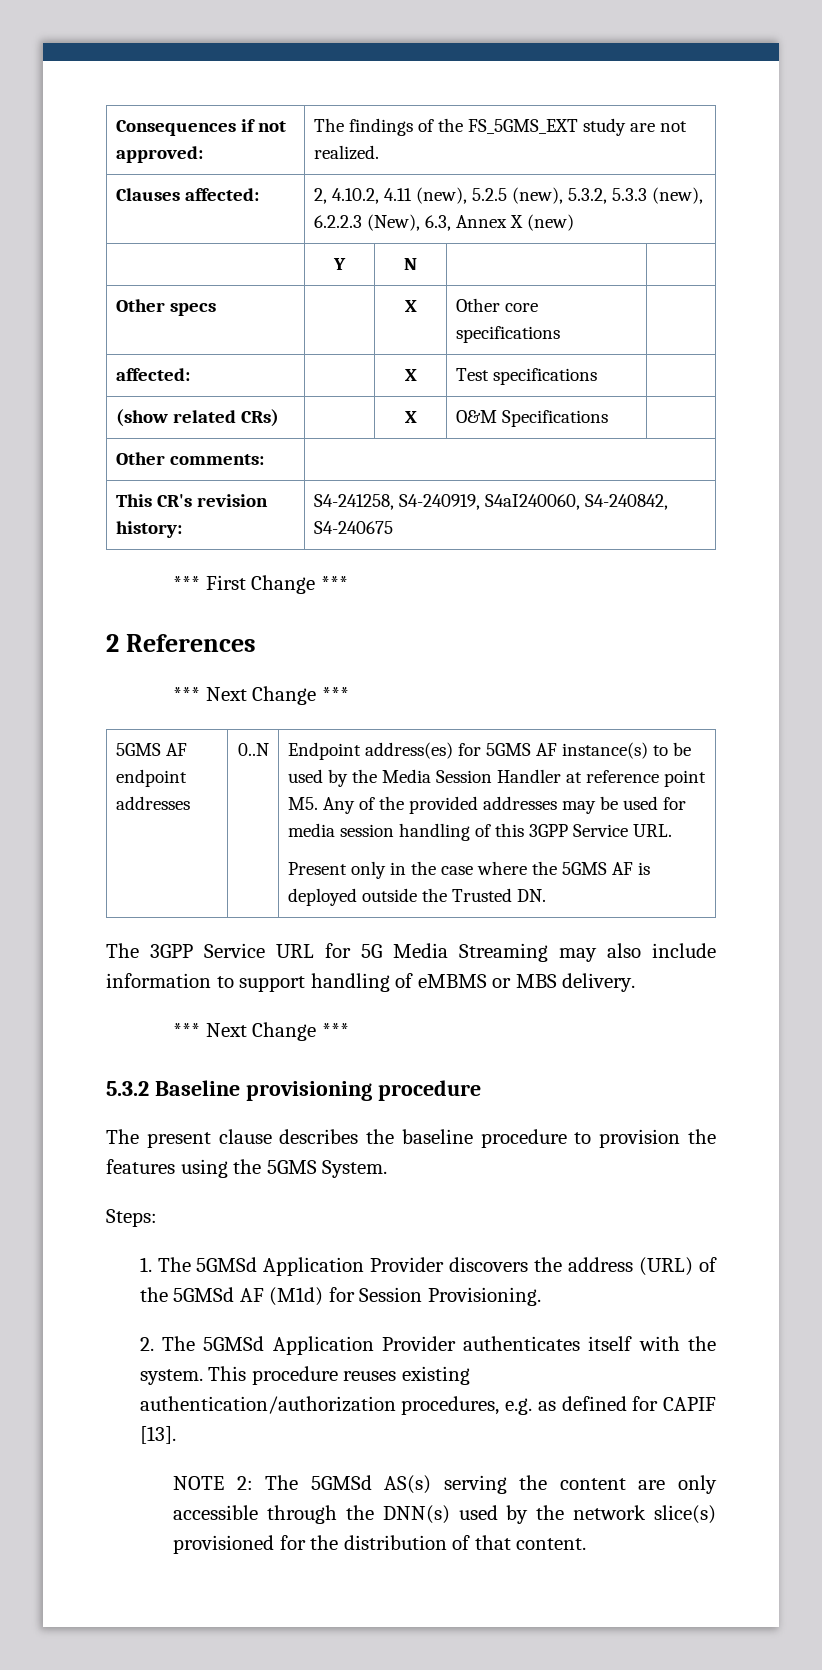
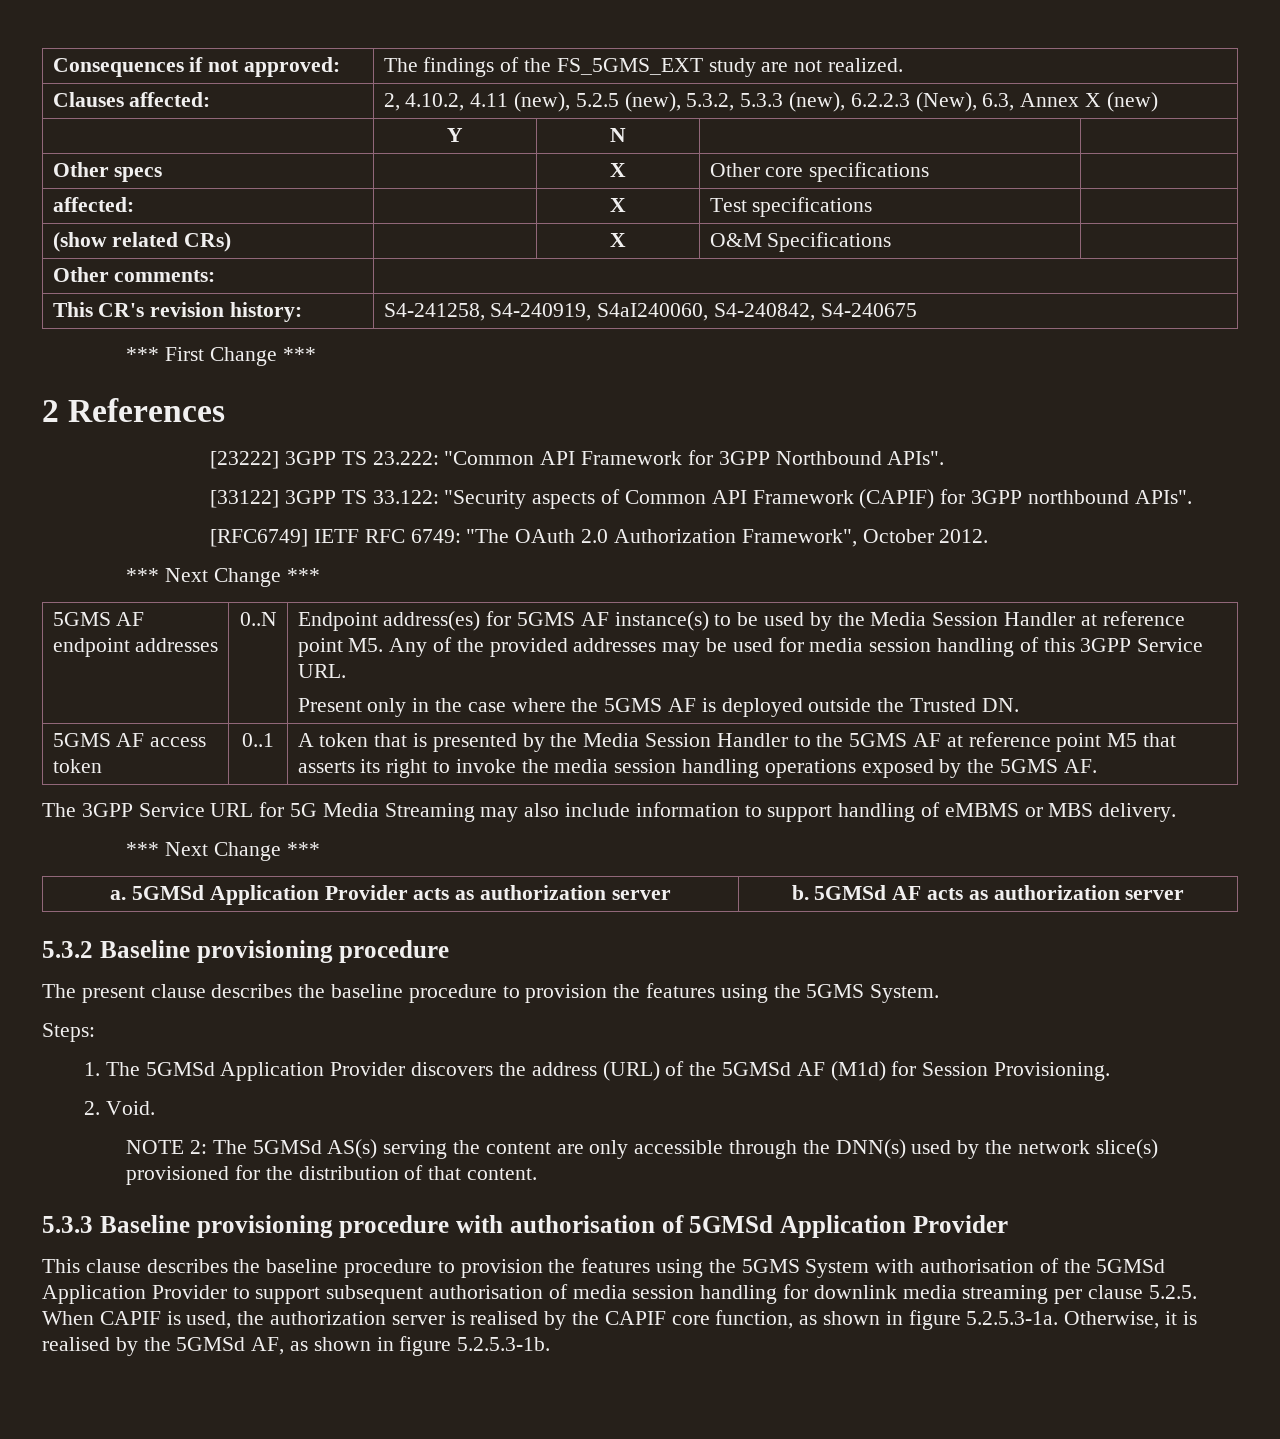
+ [23222] 3GPP TS 23.222: "Common API Framework for 3GPP Northbound APIs".
+ [33122] 3GPP TS 33.122: "Security aspects of Common API Framework (CAPIF) for 3GPP northbound APIs".
+ [RFC6749] IETF RFC 6749: "The OAuth 2.0 Authorization Framework", October 2012.
+ 5GMS AF access token | 0..1 | A token that is presented by the Media Session Handler to the 5GMS AF at reference point M5 that asserts its right to invoke the media session handling operations exposed by the 5GMS AF.
+ a. 5GMSd Application Provider acts as authorization server | b. 5GMSd AF acts as authorization server
- 2. The 5GMSd Application Provider authenticates itself with the system. This procedure reuses existing authentication/authorization procedures, e.g. as defined for CAPIF [13].
+ 2. Void.
+ 5.3.3 Baseline provisioning procedure with authorisation of 5GMSd Application Provider
+ This clause describes the baseline procedure to provision the features using the 5GMS System with authorisation of the 5GMSd Application Provider to support subsequent authorisation of media session handling for downlink media streaming per clause 5.2.5. When CAPIF is used, the authorization server is realised by the CAPIF core function, as shown in figure 5.2.5.3-1a. Otherwise, it is realised by the 5GMSd AF, as shown in figure 5.2.5.3-1b.

